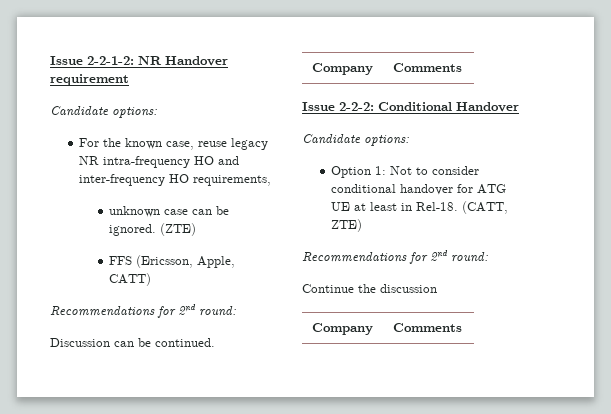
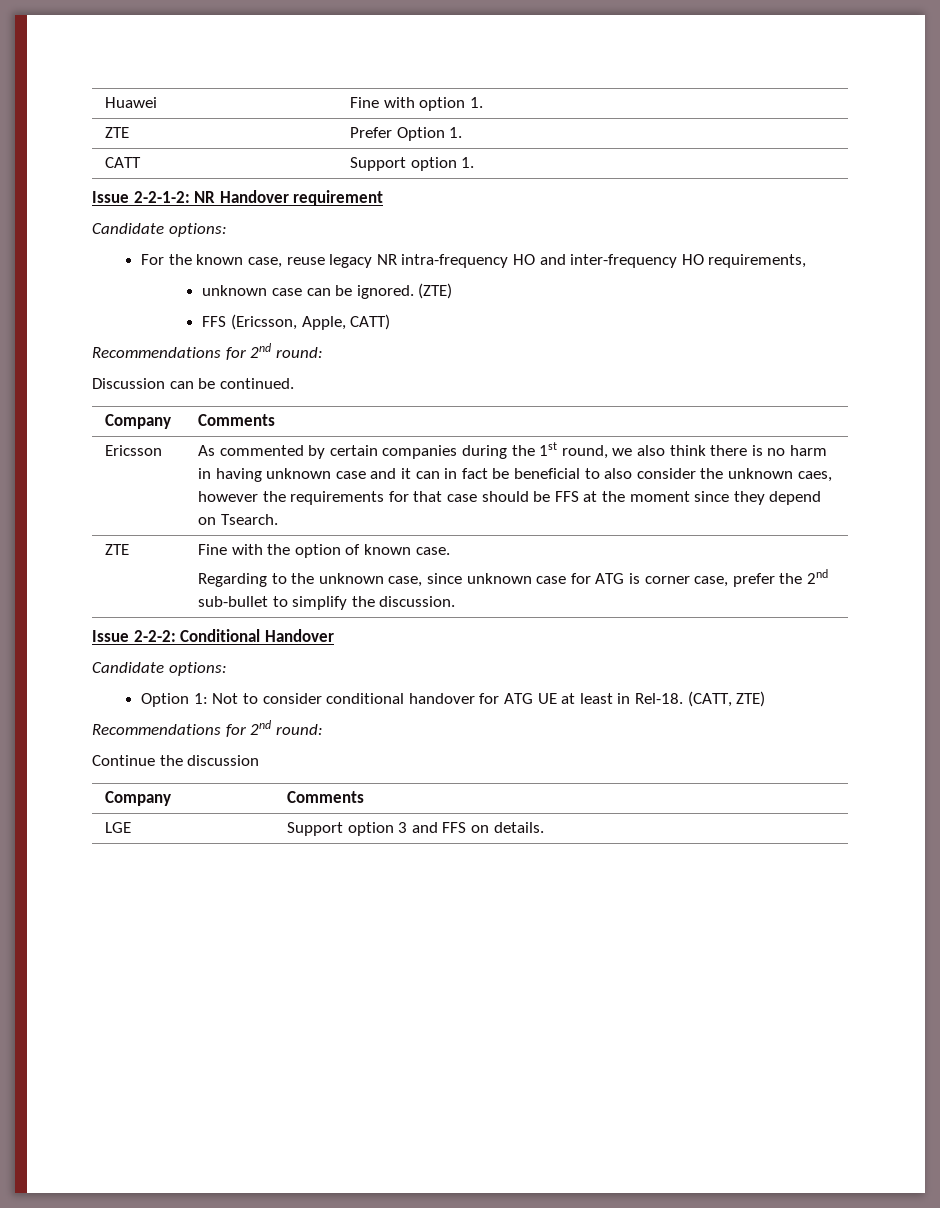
+ Huawei | Fine with option 1.
+ ZTE | Prefer Option 1.
+ CATT | Support option 1.
+ Ericsson | As commented by certain companies during the 1st round, we also think there is no harm in having unknown case and it can in fact be beneficial to also consider the unknown caes, however the requirements for that case should be FFS at the moment since they depend on Tsearch.
+ ZTE | Fine with the option of known case.
+ Regarding to the unknown case, since unknown case for ATG is corner case, prefer the 2nd sub-bullet to simplify the discussion.
+ LGE | Support option 3 and FFS on details.

